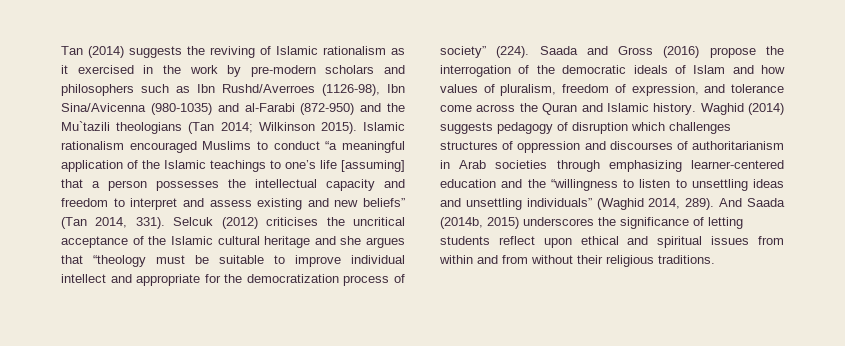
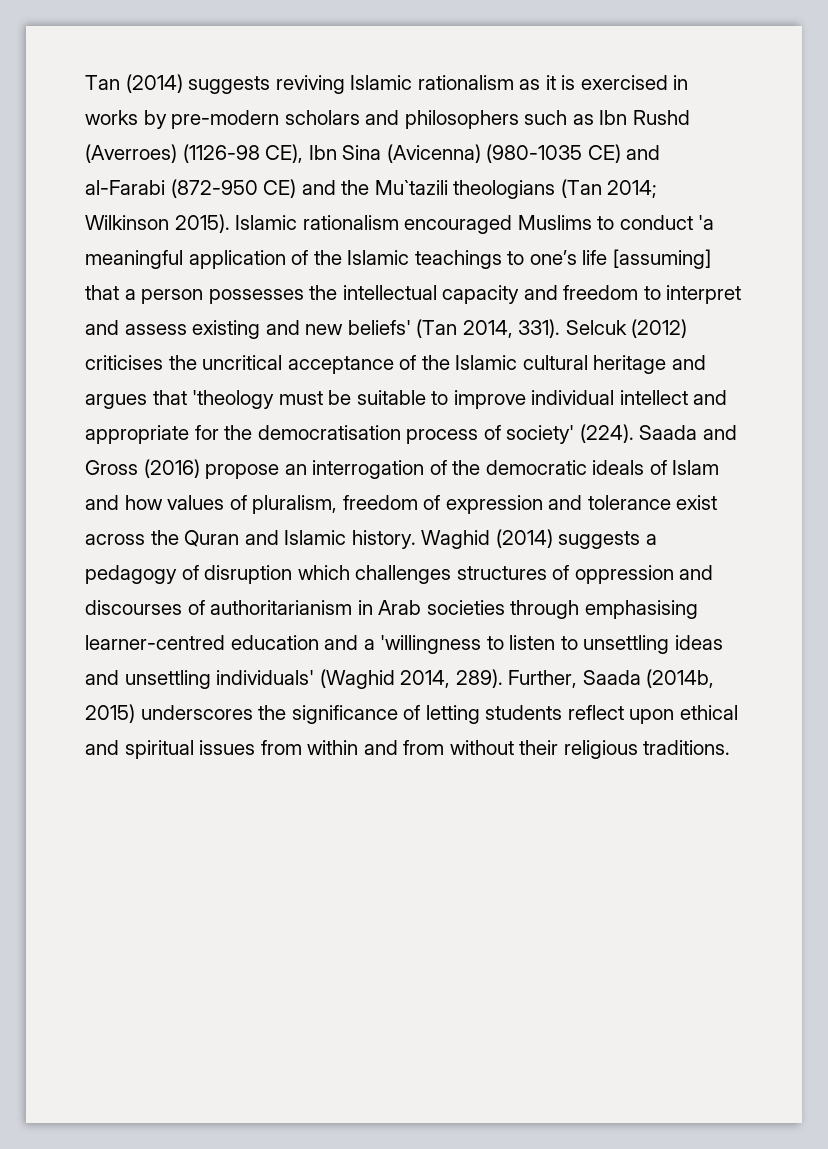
- Tan (2014) suggests the reviving of Islamic rationalism as it exercised in the work by pre-modern scholars and philosophers such as Ibn Rushd/Averroes (1126-98), Ibn Sina/Avicenna (980-1035) and al-Farabi (872-950) and the Mu`tazili theologians (Tan 2014; Wilkinson 2015).
+ Tan (2014) suggests reviving Islamic rationalism as it is exercised in works by pre-modern scholars and philosophers such as Ibn Rushd (Averroes) (1126-98 CE), Ibn Sina (Avicenna) (980-1035 CE) and al-Farabi (872-950 CE) and the Mu`tazili theologians (Tan 2014; Wilkinson 2015).
- Islamic rationalism encouraged Muslims to conduct “a meaningful application of the Islamic teachings to one’s life [assuming] that a person possesses the intellectual capacity and freedom to interpret and assess existing and new beliefs” (Tan 2014, 331).
+ Islamic rationalism encouraged Muslims to conduct 'a meaningful application of the Islamic teachings to one’s life [assuming] that a person possesses the intellectual capacity and freedom to interpret and assess existing and new beliefs' (Tan 2014, 331).
- Selcuk (2012) criticises the uncritical acceptance of the Islamic cultural heritage and she argues that “theology must be suitable to improve individual intellect and appropriate for the democratization process of society” (224).
+ Selcuk (2012) criticises the uncritical acceptance of the Islamic cultural heritage and argues that 'theology must be suitable to improve individual intellect and appropriate for the democratisation process of society' (224).
- Saada and Gross (2016) propose the interrogation of the democratic ideals of Islam and how values of pluralism, freedom of expression, and tolerance come across the Quran and Islamic history.
+ Saada and Gross (2016) propose an interrogation of the democratic ideals of Islam and how values of pluralism, freedom of expression and tolerance exist across the Quran and Islamic history.
- Waghid (2014) suggests pedagogy of disruption which challenges structures of oppression and discourses of authoritarianism in Arab societies through emphasizing learner-centered education and the “willingness to listen to unsettling ideas and unsettling individuals” (Waghid 2014, 289).
+ Waghid (2014) suggests a pedagogy of disruption which challenges structures of oppression and discourses of authoritarianism in Arab societies through emphasising learner-centred education and a 'willingness to listen to unsettling ideas and unsettling individuals' (Waghid 2014, 289).
- And Saada (2014b, 2015) underscores the significance of letting students reflect upon ethical and spiritual issues from within and from without their religious traditions.
+ Further, Saada (2014b, 2015) underscores the significance of letting students reflect upon ethical and spiritual issues from within and from without their religious traditions.

